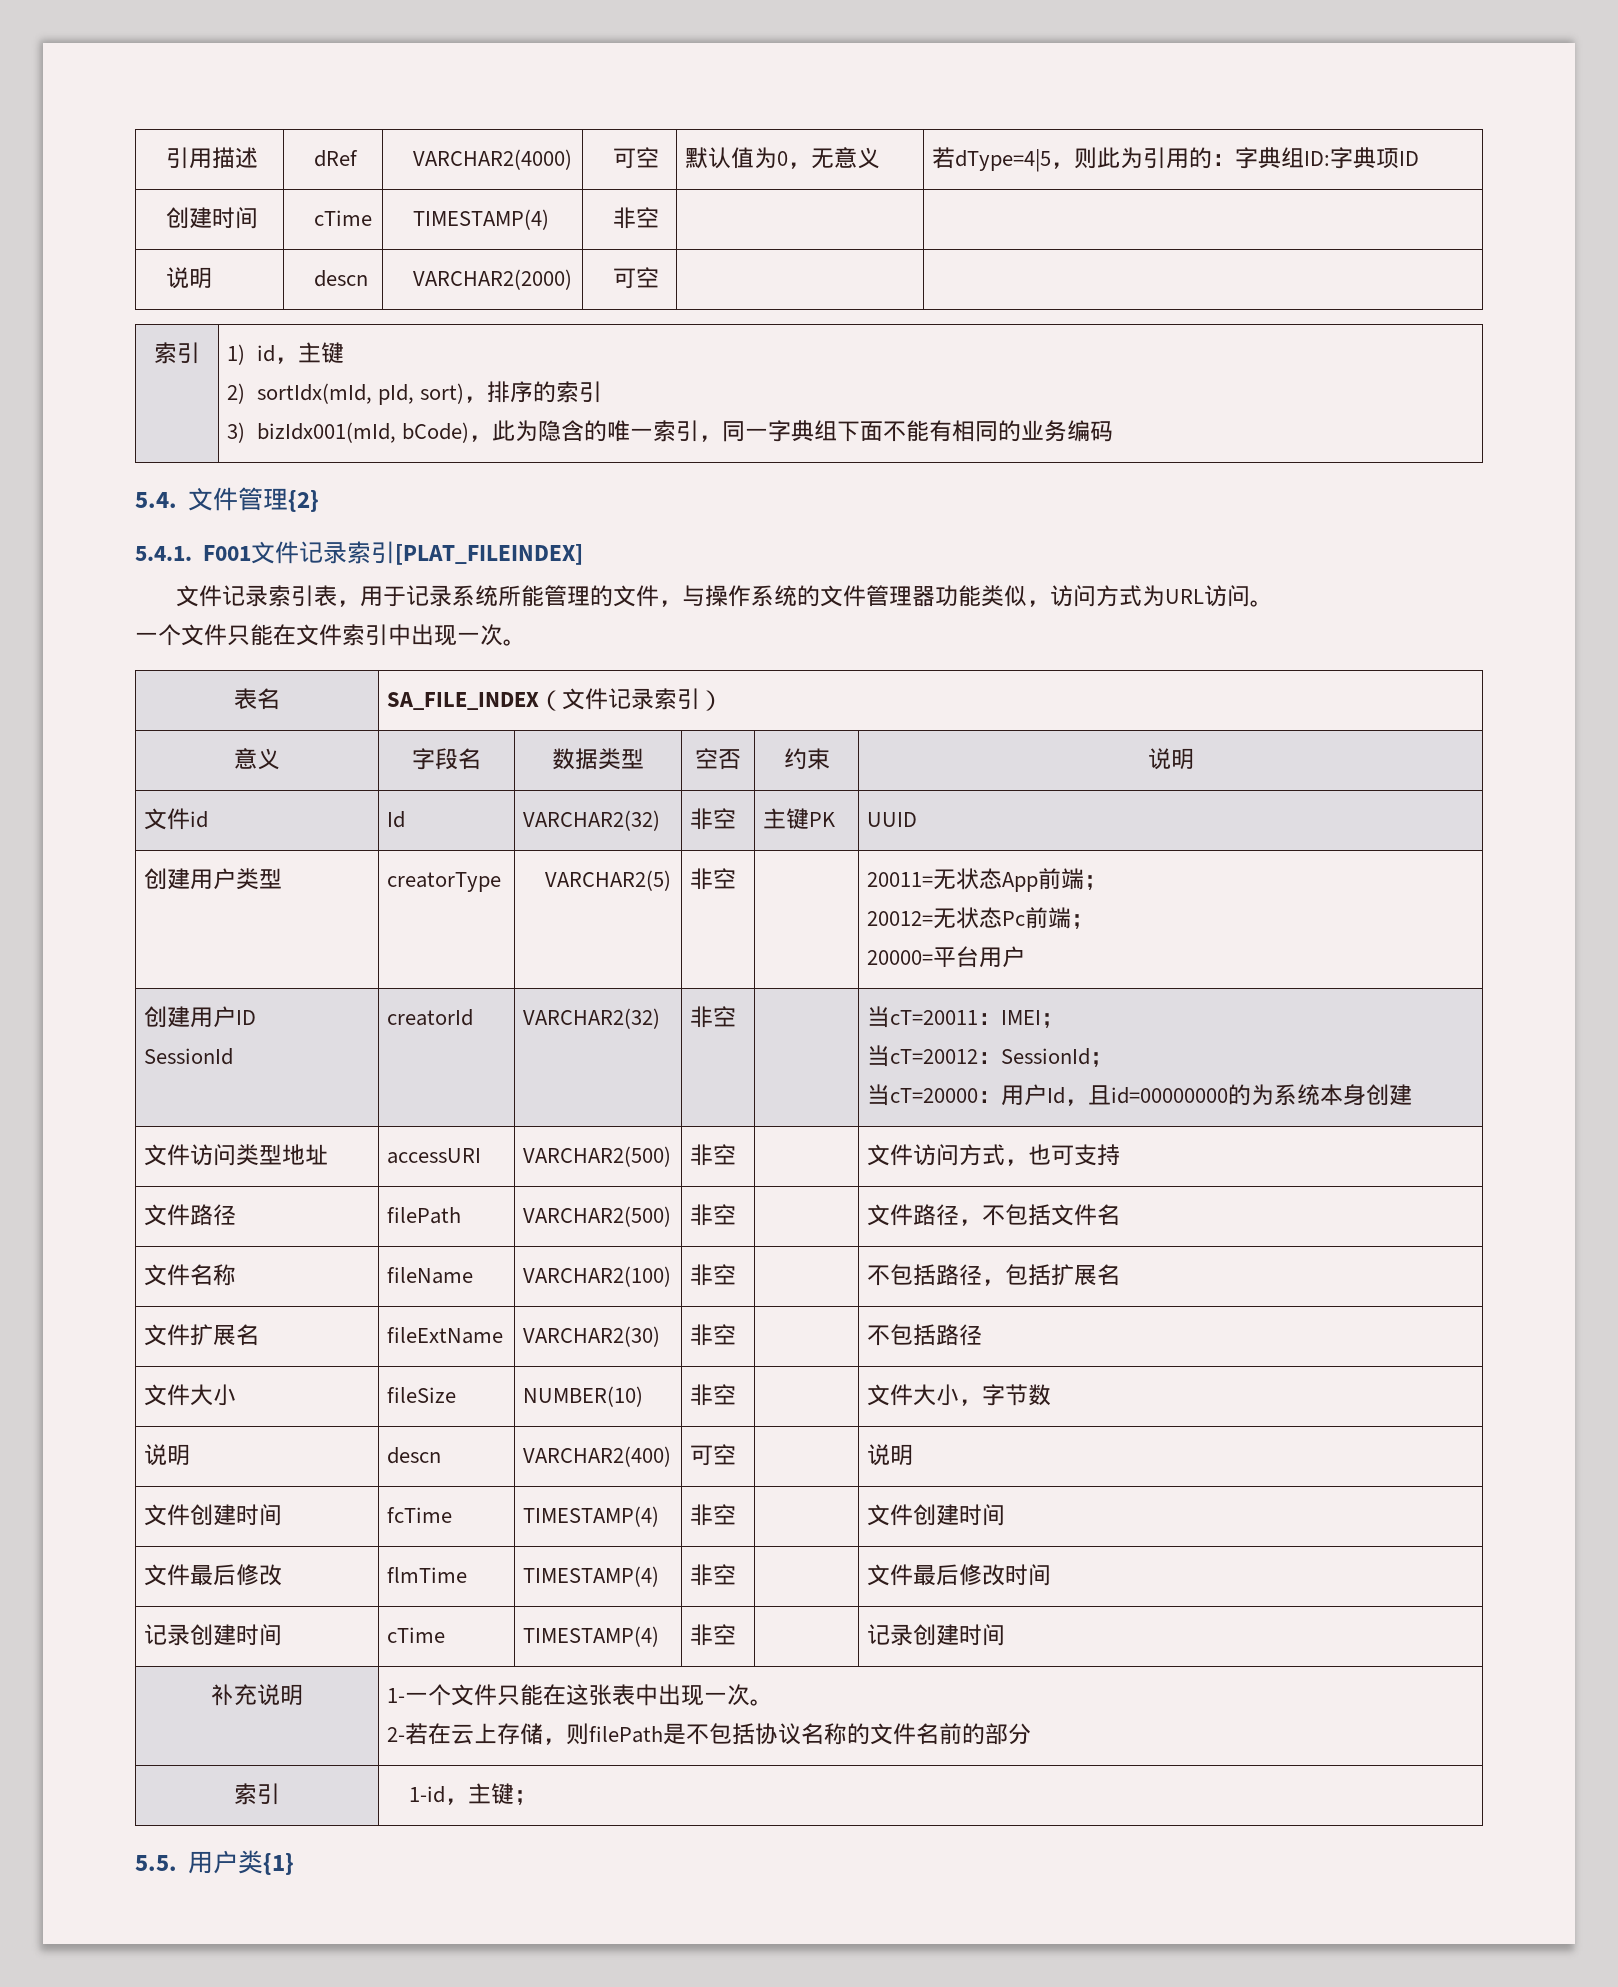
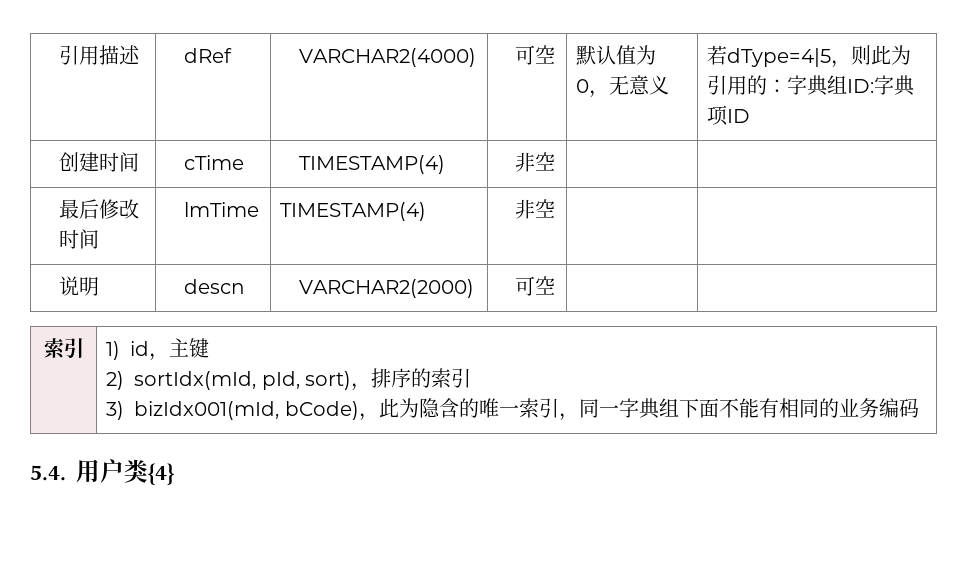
+ 最后修改时间 | lmTime | TIMESTAMP(4) | 非空 | |
- 5.4.文件管理{2}
- 5.4.1. F001文件记录索引[PLAT_FILEINDEX]
- 文件记录索引表，用于记录系统所能管理的文件，与操作系统的文件管理器功能类似，访问方式为URL访问。
- 一个文件只能在文件索引中出现一次。
- 表名 | SA_FILE_INDEX（文件记录索引）
- 意义 | 字段名 | 数据类型 | 空否 | 约束 | 说明
- 文件id | Id | VARCHAR2(32) | 非空 | 主键PK | UUID
- 创建用户类型 | creatorType | VARCHAR2(5) | 非空 | | 20011=无状态App前端；
- 20012=无状态Pc前端；
- 20000=平台用户
- 创建用户ID
- SessionId | creatorId | VARCHAR2(32) | 非空 | | 当cT=20011：IMEI；
- 当cT=20012：SessionId；
- 当cT=20000：用户Id，且id=00000000的为系统本身创建
- 文件访问类型地址 | accessURI | VARCHAR2(500) | 非空 | | 文件访问方式，也可支持
- 文件路径 | filePath | VARCHAR2(500) | 非空 | | 文件路径，不包括文件名
- 文件名称 | fileName | VARCHAR2(100) | 非空 | | 不包括路径，包括扩展名
- 文件扩展名 | fileExtName | VARCHAR2(30) | 非空 | | 不包括路径
- 文件大小 | fileSize | NUMBER(10) | 非空 | | 文件大小，字节数
- 说明 | descn | VARCHAR2(400) | 可空 | | 说明
- 文件创建时间 | fcTime | TIMESTAMP(4) | 非空 | | 文件创建时间
- 文件最后修改 | flmTime | TIMESTAMP(4) | 非空 | | 文件最后修改时间
- 记录创建时间 | cTime | TIMESTAMP(4) | 非空 | | 记录创建时间
- 补充说明 | 1-一个文件只能在这张表中出现一次。
- 2-若在云上存储，则filePath是不包括协议名称的文件名前的部分
- 索引 | 1-id，主键；
- 5.5.用户类{1}
+ 5.4.用户类{4}

